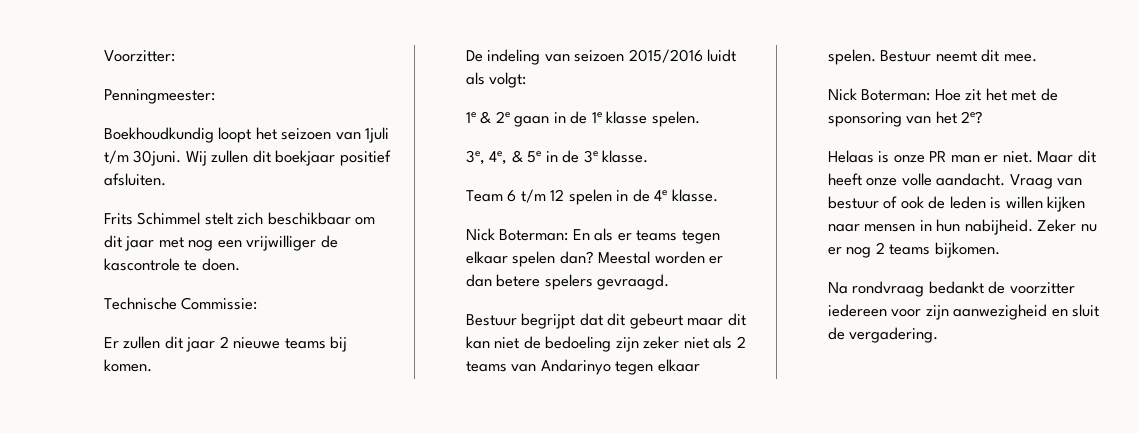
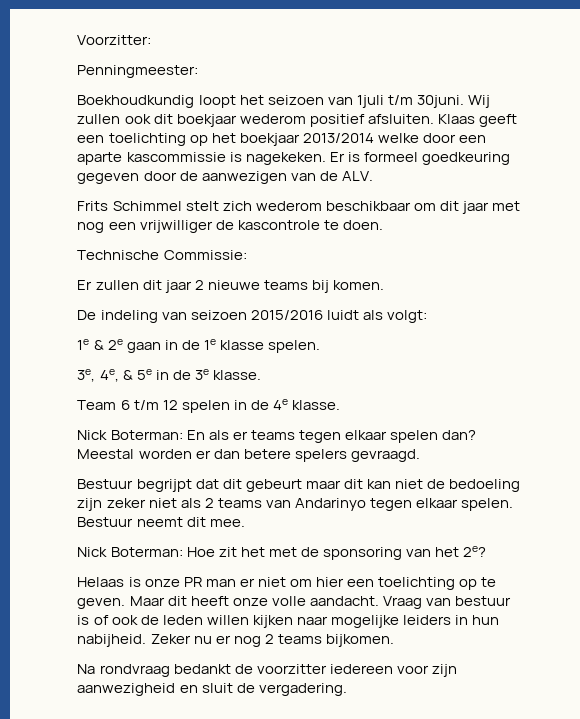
- Wij zullen dit boekjaar positief afsluiten.
+ Wij zullen ook dit boekjaar wederom positief afsluiten. Klaas geeft een toelichting op het boekjaar 2013/2014 welke door een aparte kascommissie is nagekeken. Er is formeel goedkeuring gegeven door de aanwezigen van de ALV.
- Frits Schimmel stelt zich beschikbaar om dit jaar met nog een vrijwilliger de kascontrole te doen.
+ Frits Schimmel stelt zich wederom beschikbaar om dit jaar met nog een vrijwilliger de kascontrole te doen.
- Helaas is onze PR man er niet.
+ Helaas is onze PR man er niet om hier een toelichting op te geven.
- Vraag van bestuur of ook de leden is willen kijken naar mensen in hun nabijheid.
+ Vraag van bestuur is of ook de leden willen kijken naar mogelijke leiders in hun nabijheid.

